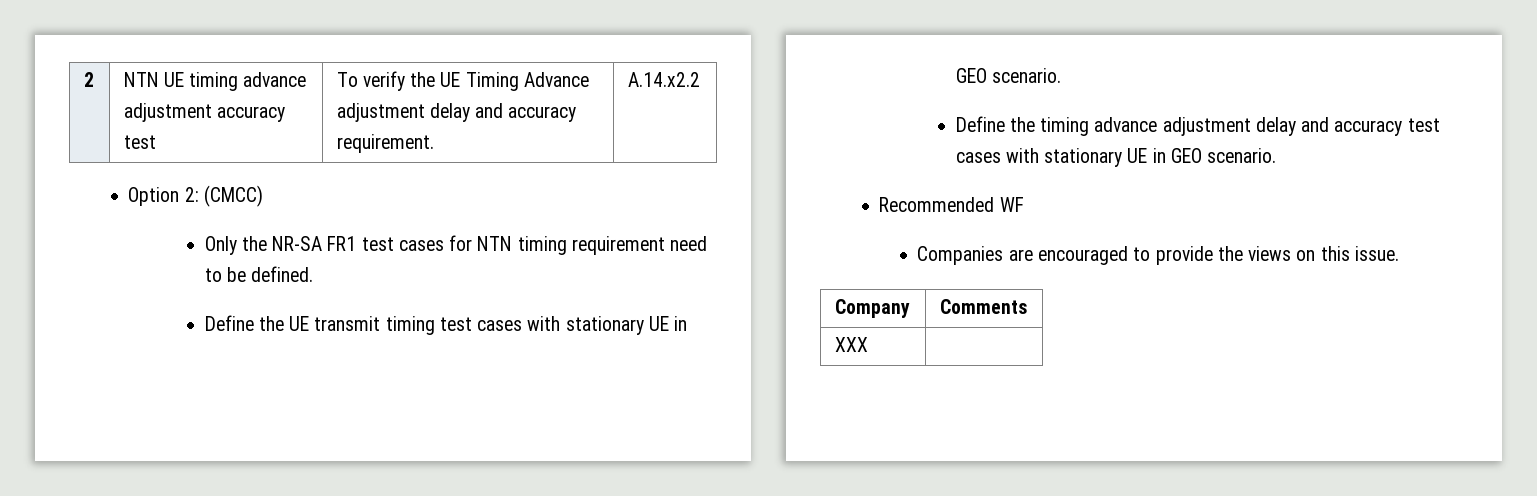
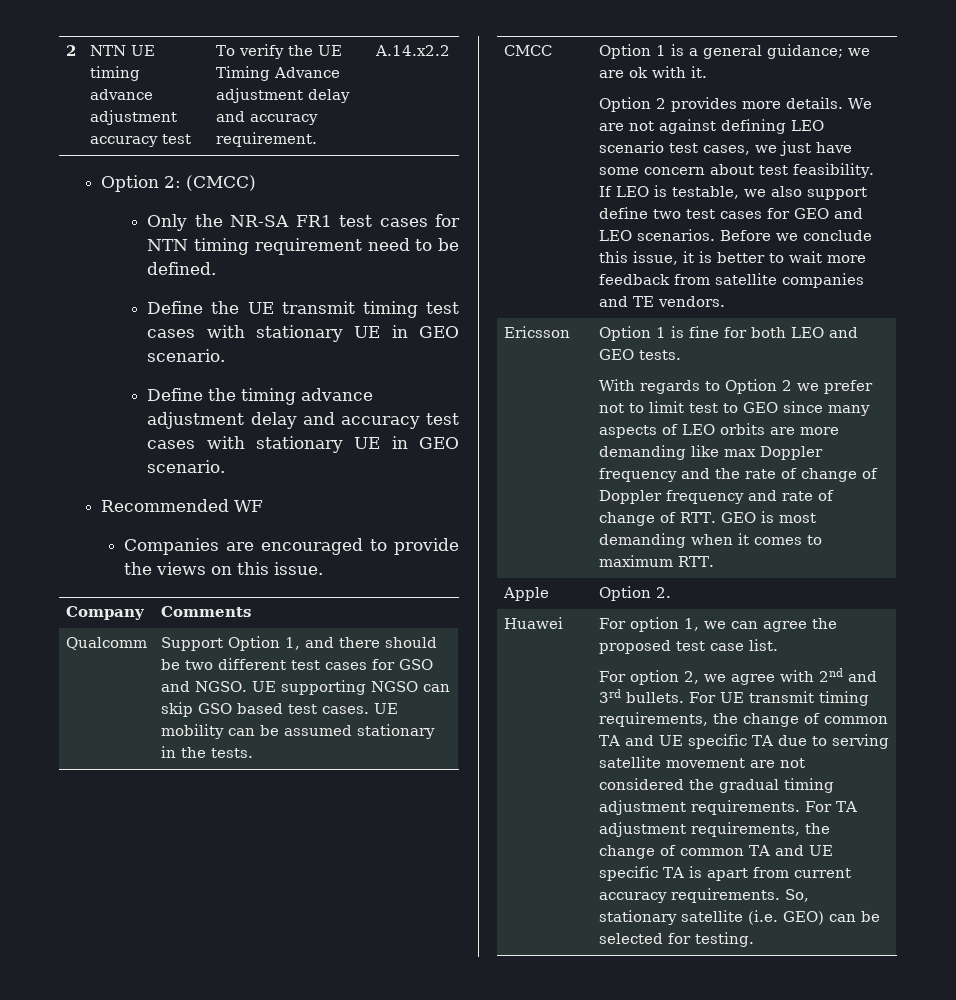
- XXX |
+ Qualcomm | Support Option 1, and there should be two different test cases for GSO and NGSO. UE supporting NGSO can skip GSO based test cases. UE mobility can be assumed stationary in the tests.
+ CMCC | Option 1 is a general guidance; we are ok with it.
+ Option 2 provides more details. We are not against defining LEO scenario test cases, we just have some concern about test feasibility. If LEO is testable, we also support define two test cases for GEO and LEO scenarios. Before we conclude this issue, it is better to wait more feedback from satellite companies and TE vendors.
+ Ericsson | Option 1 is fine for both LEO and GEO tests.
+ With regards to Option 2 we prefer not to limit test to GEO since many aspects of LEO orbits are more demanding like max Doppler frequency and the rate of change of Doppler frequency and rate of change of RTT. GEO is most demanding when it comes to maximum RTT.
+ Apple | Option 2.
+ Huawei | For option 1, we can agree the proposed test case list.
+ For option 2, we agree with 2nd and 3rd bullets. For UE transmit timing requirements, the change of common TA and UE specific TA due to serving satellite movement are not considered the gradual timing adjustment requirements. For TA adjustment requirements, the change of common TA and UE specific TA is apart from current accuracy requirements. So, stationary satellite (i.e. GEO) can be selected for testing.

